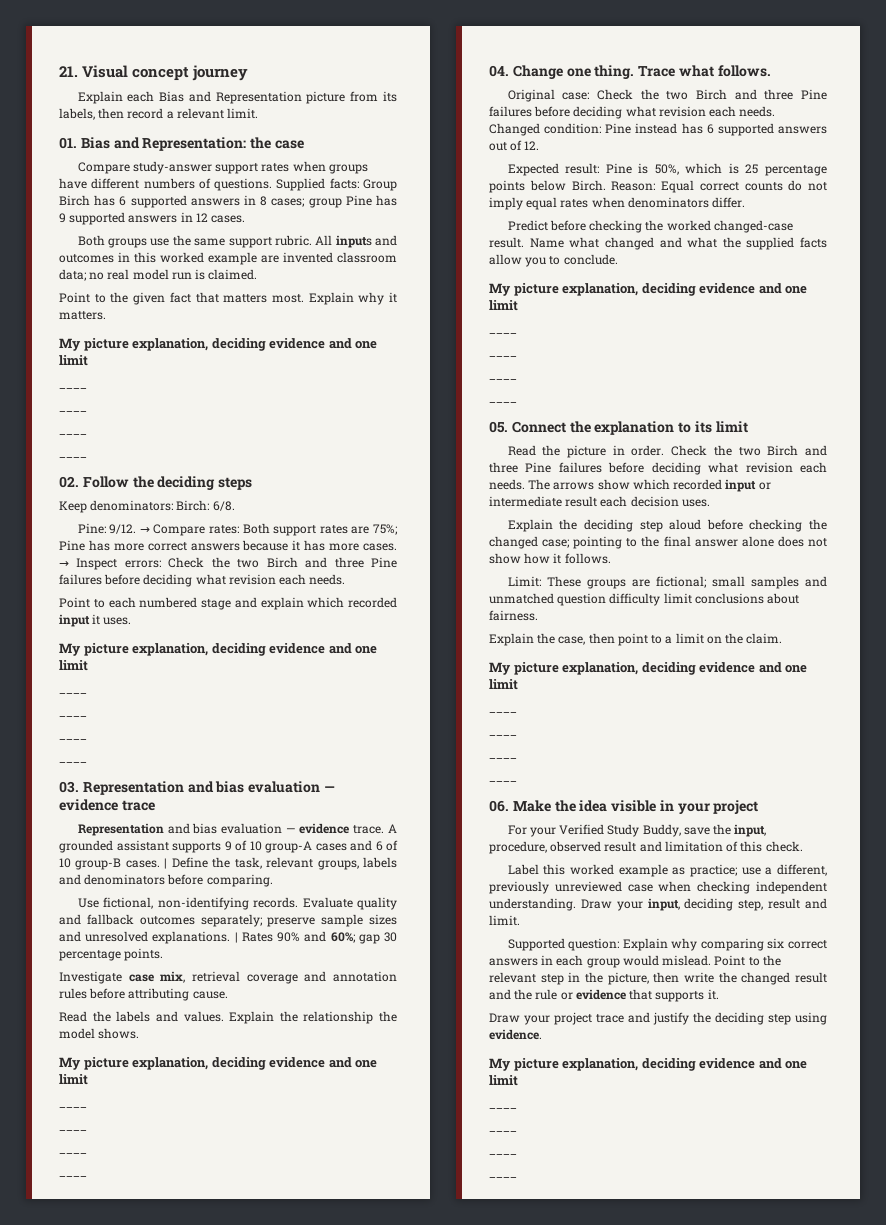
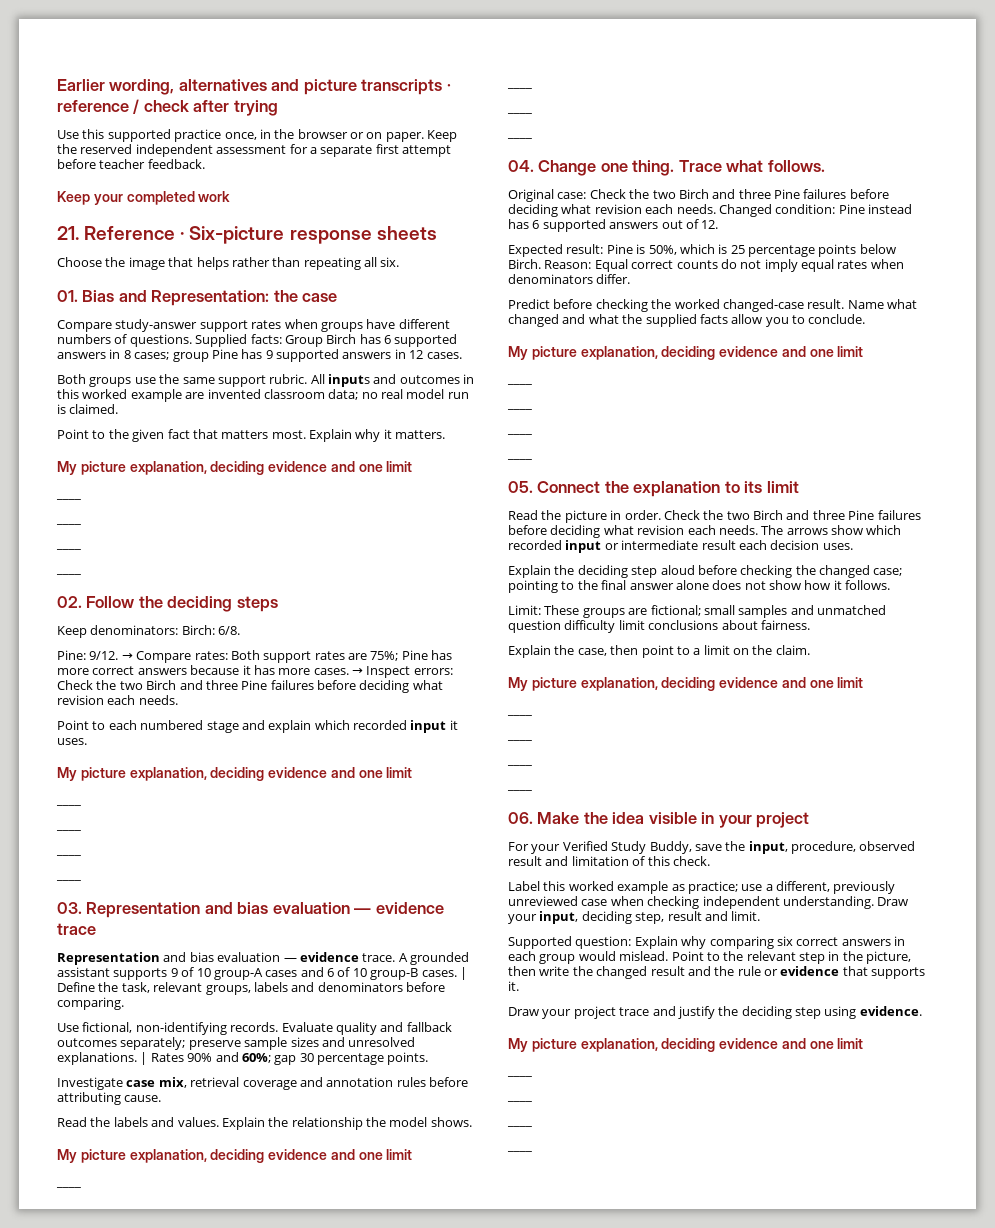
- 21. Visual concept journey
- Explain each Bias and Representation picture from its labels, then record a relevant limit.
+ Earlier wording, alternatives and picture transcripts · reference / check after trying
+ Use this supported practice once, in the browser or on paper. Keep the reserved independent assessment for a separate first attempt before teacher feedback.
+ Keep your completed work
+ 21. Reference · Six-picture response sheets
+ Choose the image that helps rather than repeating all six.

